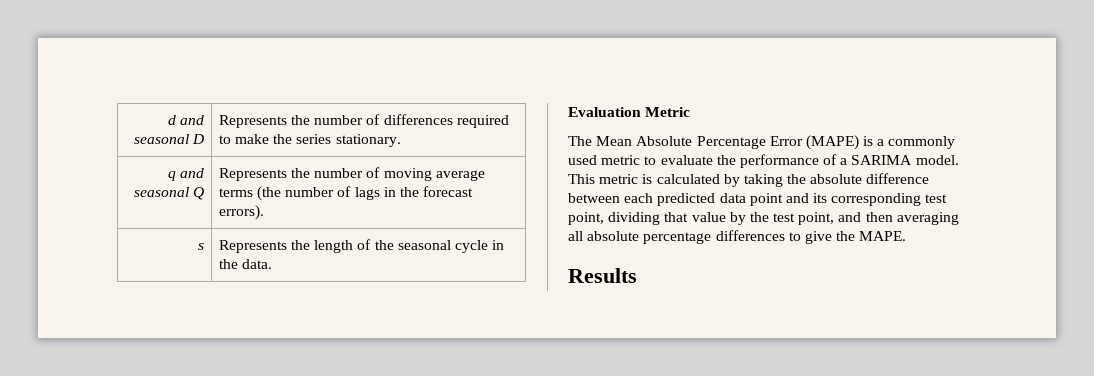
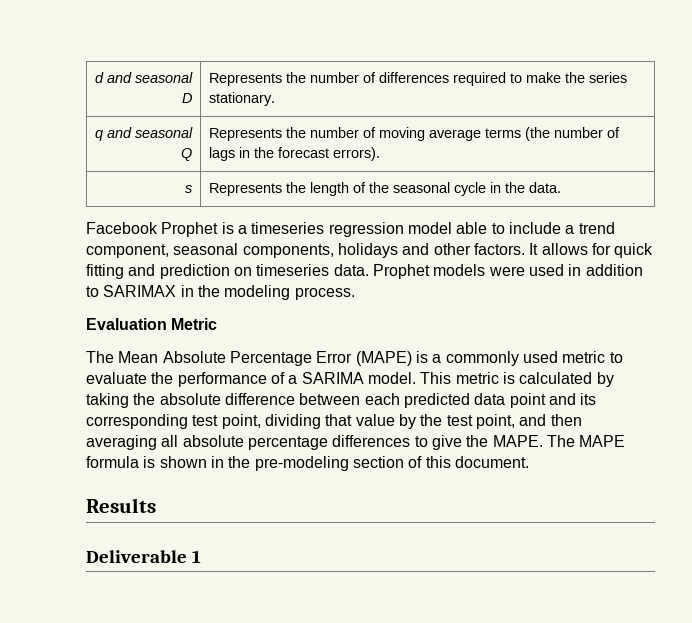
+ Facebook Prophet is a timeseries regression model able to include a trend component, seasonal components, holidays and other factors. It allows for quick fitting and prediction on timeseries data. Prophet models were used in addition to SARIMAX in the modeling process.
+ The MAPE formula is shown in the pre-modeling section of this document.
+ Deliverable 1

